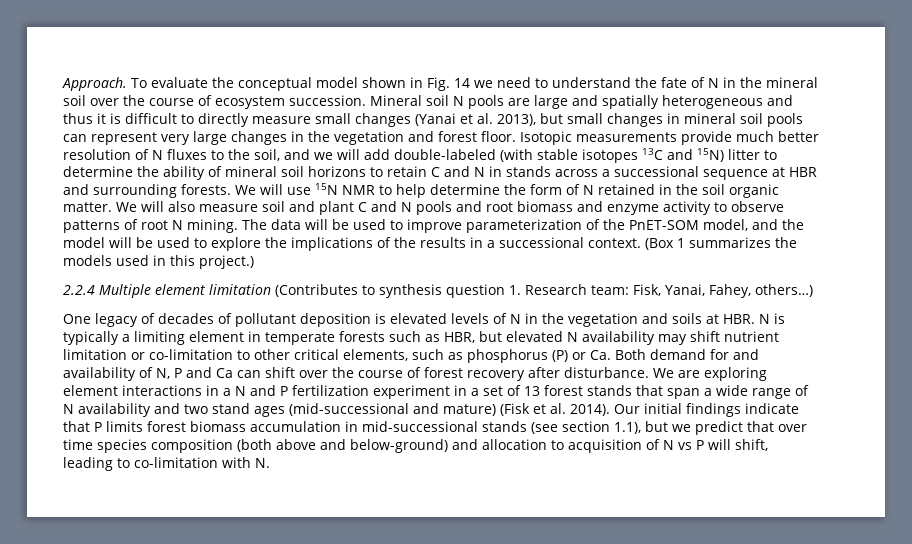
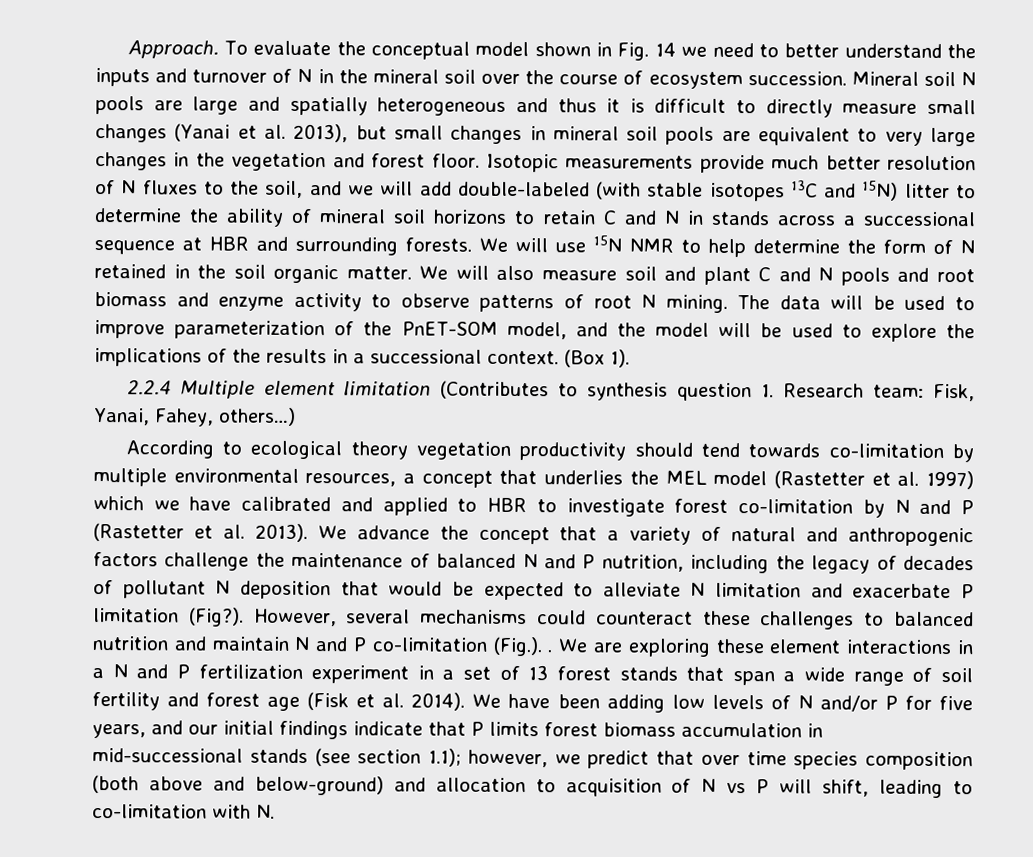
- To evaluate the conceptual model shown in Fig. 14 we need to understand the fate of N in the mineral soil over the course of ecosystem succession.
+ To evaluate the conceptual model shown in Fig. 14 we need to better understand the inputs and turnover of N in the mineral soil over the course of ecosystem succession.
- Mineral soil N pools are large and spatially heterogeneous and thus it is difficult to directly measure small changes (Yanai et al. 2013), but small changes in mineral soil pools can represent very large changes in the vegetation and forest floor.
+ Mineral soil N pools are large and spatially heterogeneous and thus it is difficult to directly measure small changes (Yanai et al. 2013), but small changes in mineral soil pools are equivalent to very large changes in the vegetation and forest floor.
- (Box 1 summarizes the models used in this project.)
+ (Box 1).
- One legacy of decades of pollutant deposition is elevated levels of N in the vegetation and soils at HBR. N is typically a limiting element in temperate forests such as HBR, but elevated N availability may shift nutrient limitation or co-limitation to other critical elements, such as phosphorus (P) or Ca. Both demand for and availability of N, P and Ca can shift over the course of forest recovery after disturbance.
+ According to ecological theory vegetation productivity should tend towards co-limitation by multiple environmental resources, a concept that underlies the MEL model (Rastetter et al. 1997) which we have calibrated and applied to HBR to investigate forest co-limitation by N and P (Rastetter et al. 2013). We advance the concept that a variety of natural and anthropogenic factors challenge the maintenance of balanced N and P nutrition, including the legacy of decades of pollutant N deposition that would be expected to alleviate N limitation and exacerbate P limitation (Fig?). However, several mechanisms could counteract these challenges to balanced nutrition and maintain N and P co-limitation (Fig.). .
- We are exploring element interactions in a N and P fertilization experiment in a set of 13 forest stands that span a wide range of N availability and two stand ages (mid-successional and mature) (Fisk et al. 2014). Our initial findings indicate that P limits forest biomass accumulation in mid-successional stands (see section 1.1), but we predict that over time species composition (both above and below-ground) and allocation to acquisition of N vs P will shift, leading to co-limitation with N.
+ We are exploring these element interactions in a N and P fertilization experiment in a set of 13 forest stands that span a wide range of soil fertility and forest age (Fisk et al. 2014). We have been adding low levels of N and/or P for five years, and our initial findings indicate that P limits forest biomass accumulation in mid-successional stands (see section 1.1); however, we predict that over time species composition (both above and below-ground) and allocation to acquisition of N vs P will shift, leading to co-limitation with N.

